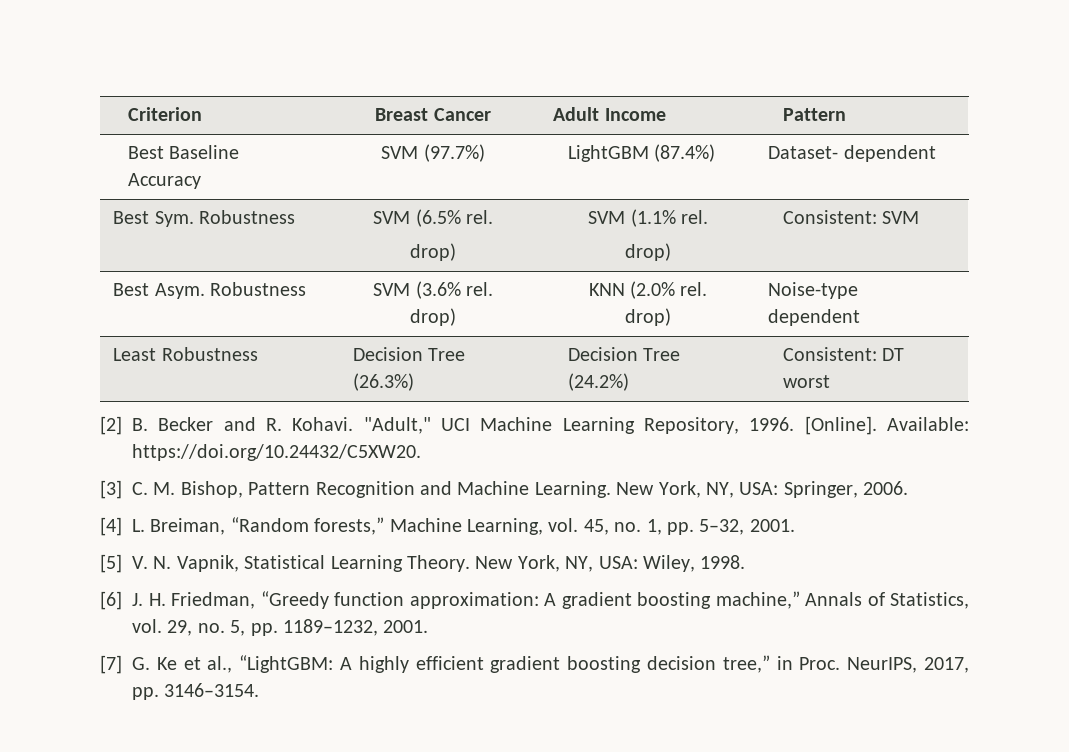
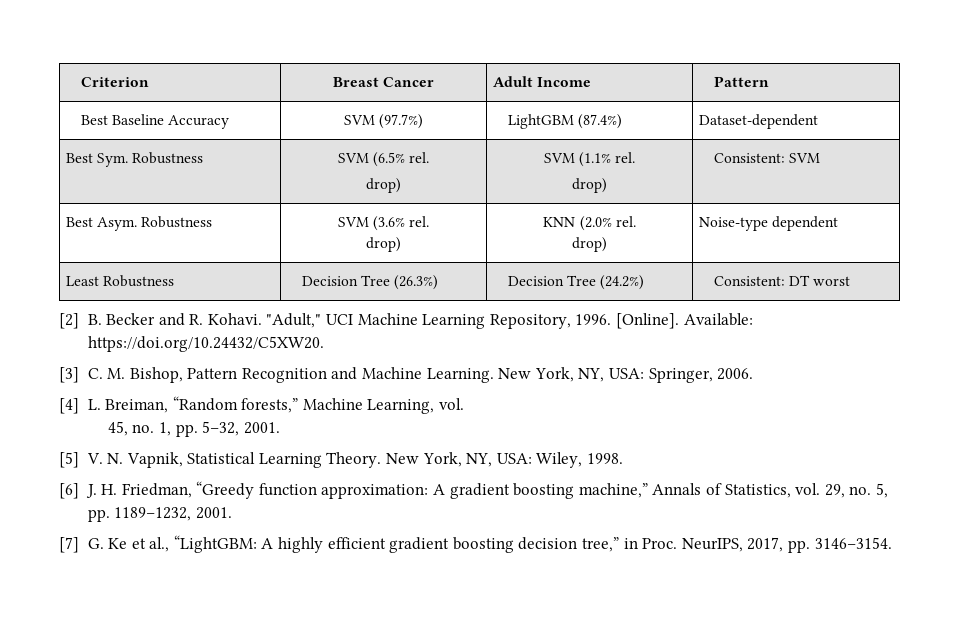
- Best Baseline Accuracy | SVM (97.7%) | LightGBM (87.4%) | Dataset- dependent
+ Best Baseline Accuracy | SVM (97.7%) | LightGBM (87.4%) | Dataset-dependent
- [4] L. Breiman, “Random forests,” Machine Learning, vol. 45, no. 1, pp. 5–32, 2001.
+ [4] L. Breiman, “Random forests,” Machine Learning, vol.
+ 45, no. 1, pp. 5–32, 2001.

